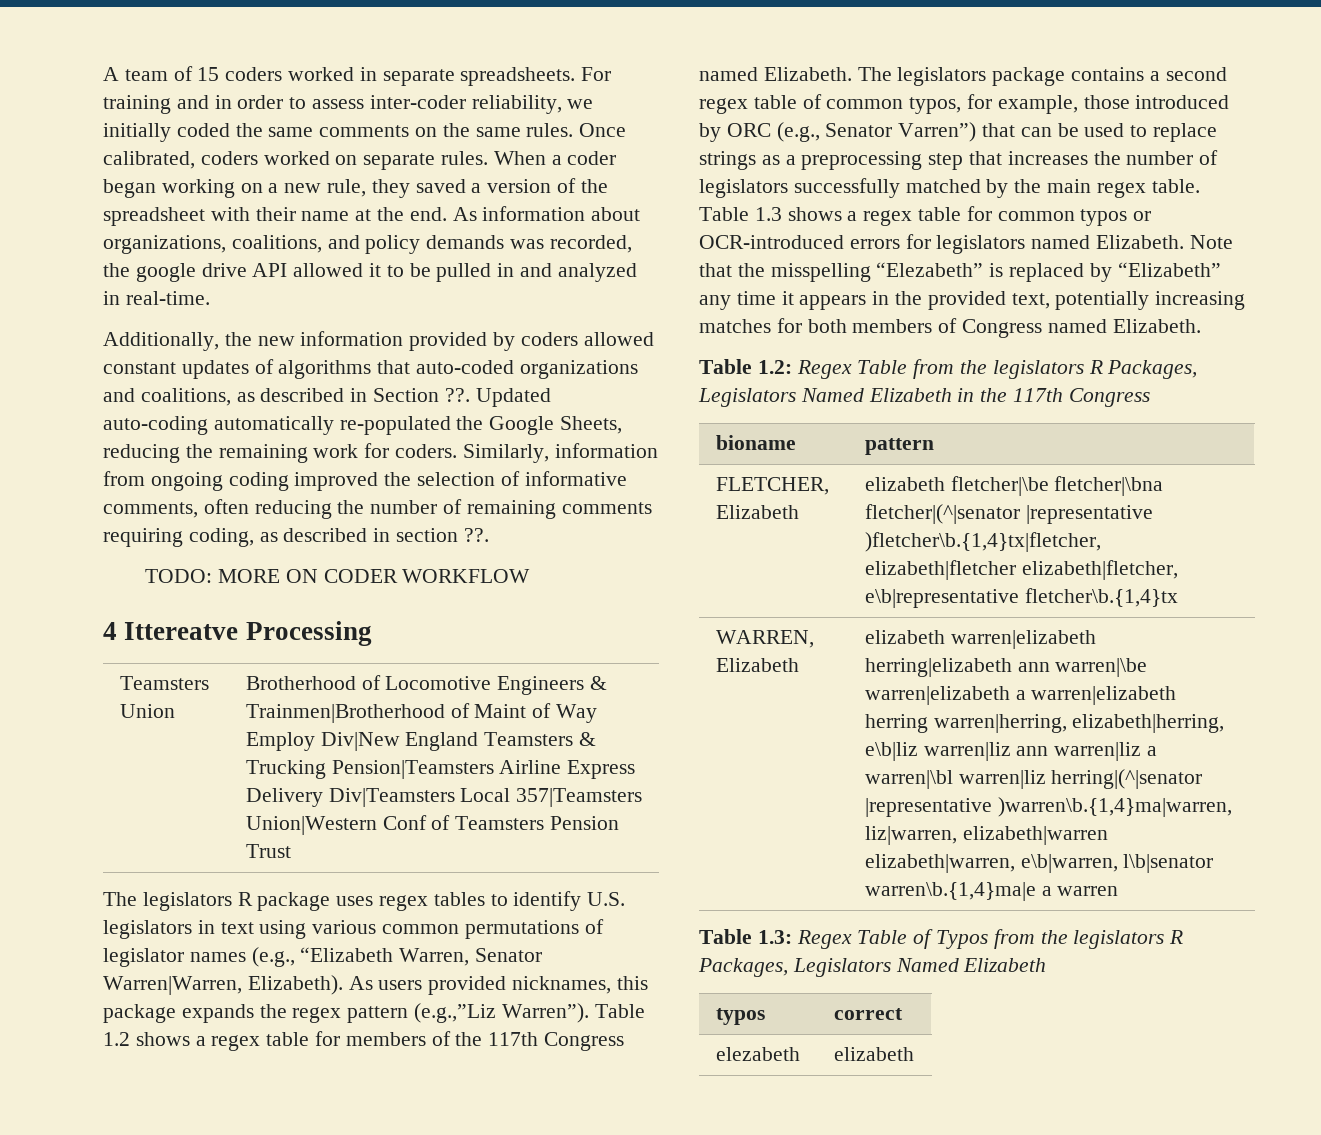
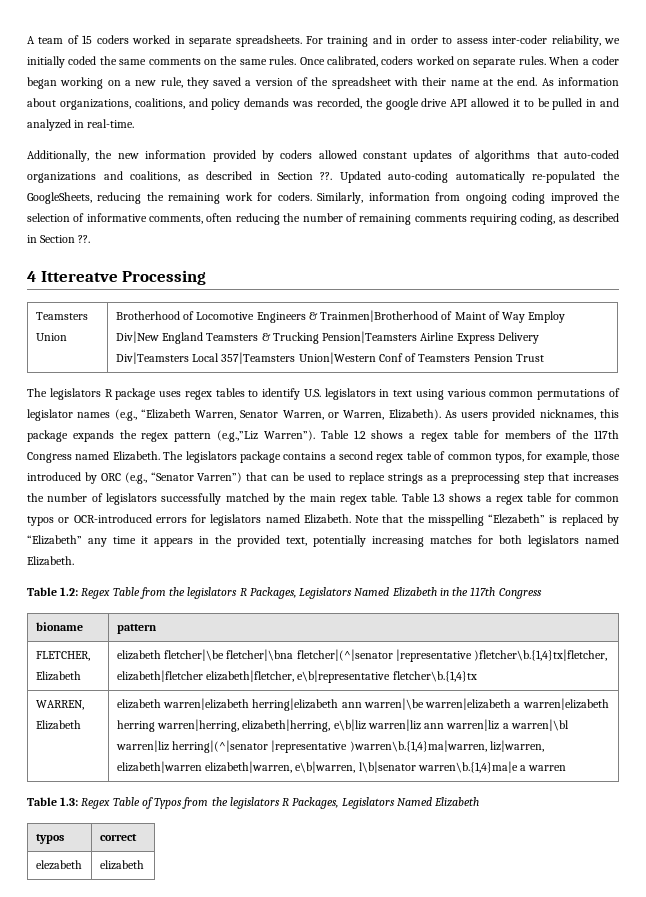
- Updated auto-coding automatically re-populated the Google Sheets, reducing the remaining work for coders.
+ Updated auto-coding automatically re-populated the GoogleSheets, reducing the remaining work for coders.
- Similarly, information from ongoing coding improved the selection of informative comments, often reducing the number of remaining comments requiring coding, as described in section ??.
- TODO: MORE ON CODER WORKFLOW
+ Similarly, information from ongoing coding improved the selection of informative comments, often reducing the number of remaining comments requiring coding, as described in Section ??.
- The legislators R package uses regex tables to identify U.S. legislators in text using various common permutations of legislator names (e.g., “Elizabeth Warren, Senator Warren|Warren, Elizabeth).
+ The legislators R package uses regex tables to identify U.S. legislators in text using various common permutations of legislator names (e.g., “Elizabeth Warren, Senator Warren, or Warren, Elizabeth).
- The legislators package contains a second regex table of common typos, for example, those introduced by ORC (e.g., Senator Varren”) that can be used to replace strings as a preprocessing step that increases the number of legislators successfully matched by the main regex table.
+ The legislators package contains a second regex table of common typos, for example, those introduced by ORC (e.g., “Senator Varren”) that can be used to replace strings as a preprocessing step that increases the number of legislators successfully matched by the main regex table.
- Note that the misspelling “Elezabeth” is replaced by “Elizabeth” any time it appears in the provided text, potentially increasing matches for both members of Congress named Elizabeth.
+ Note that the misspelling “Elezabeth” is replaced by “Elizabeth” any time it appears in the provided text, potentially increasing matches for both legislators named Elizabeth.

